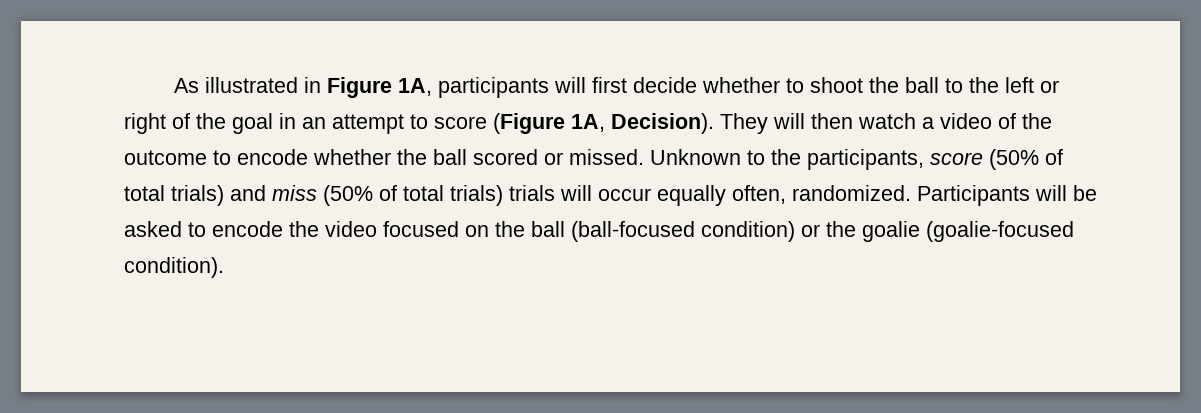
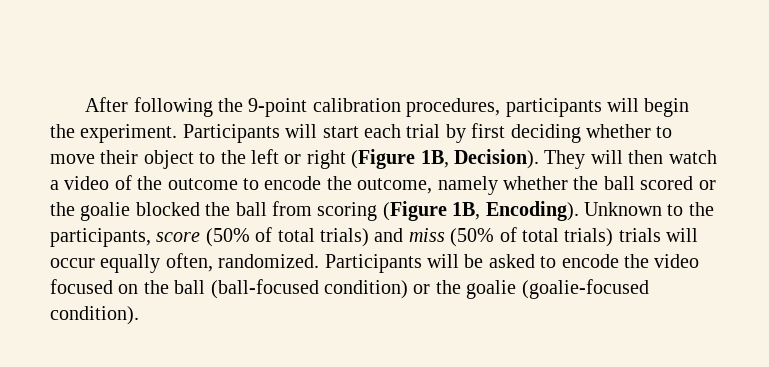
- As illustrated in Figure 1A, participants will first decide whether to shoot the ball to the left or right of the goal in an attempt to score (Figure 1A, Decision).
+ After following the 9-point calibration procedures, participants will begin the experiment. Participants will start each trial by first deciding whether to move their object to the left or right (Figure 1B, Decision).
- They will then watch a video of the outcome to encode whether the ball scored or missed.
+ They will then watch a video of the outcome to encode the outcome, namely whether the ball scored or the goalie blocked the ball from scoring (Figure 1B, Encoding).

